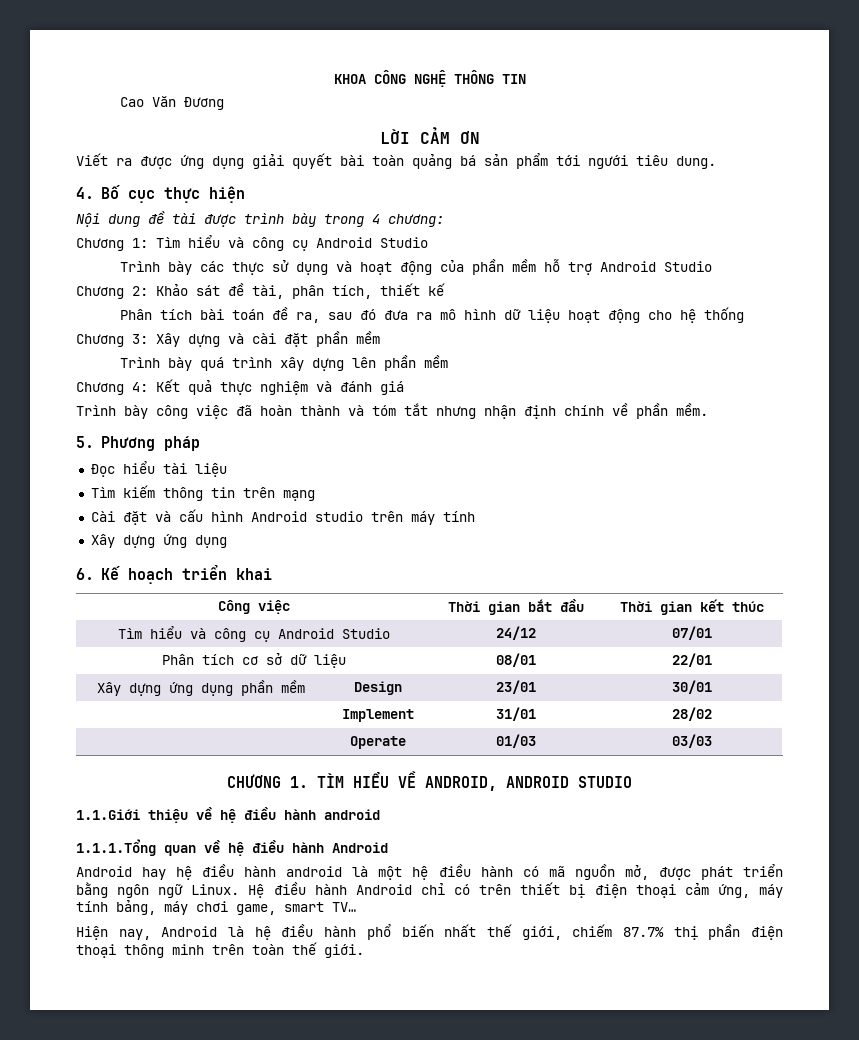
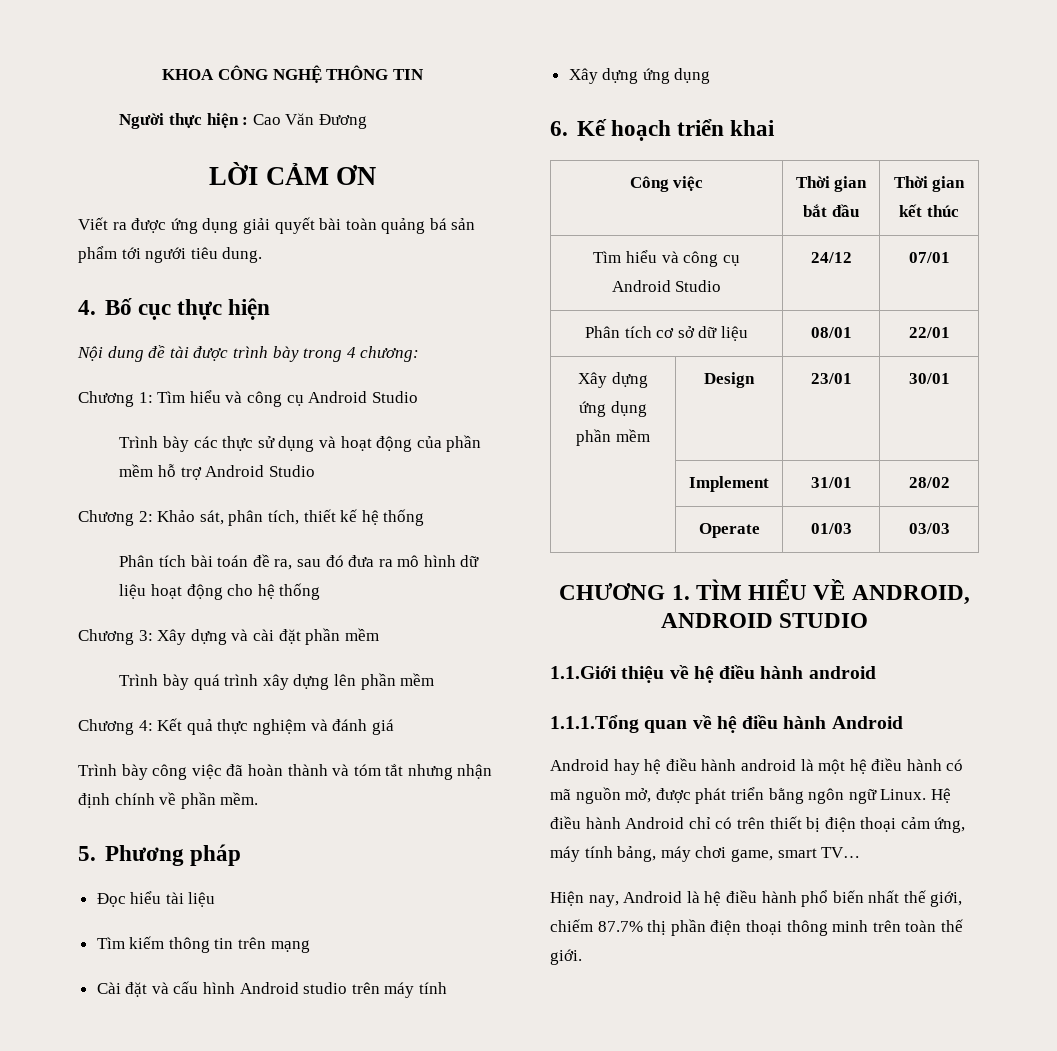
- Cao Văn Đương
+ Người thực hiện : Cao Văn Đương
- Chương 2: Khảo sát đề tài, phân tích, thiết kế
+ Chương 2: Khảo sát, phân tích, thiết kế hệ thống

